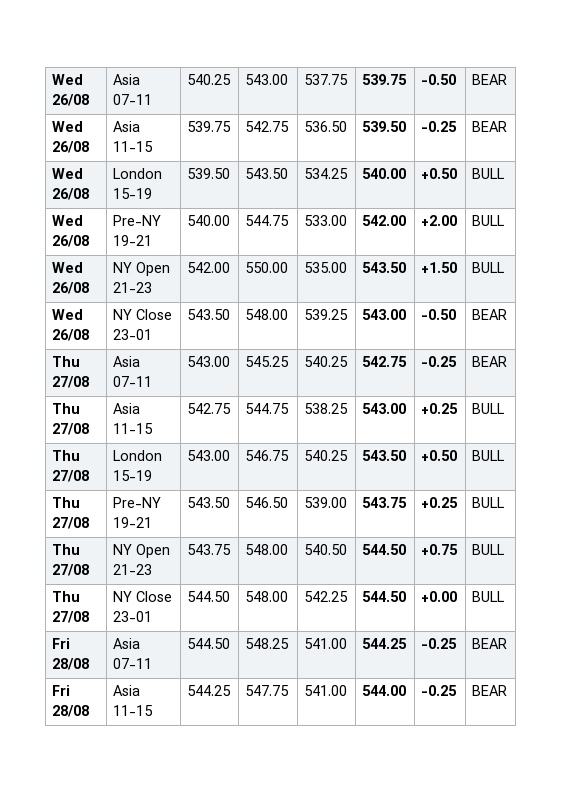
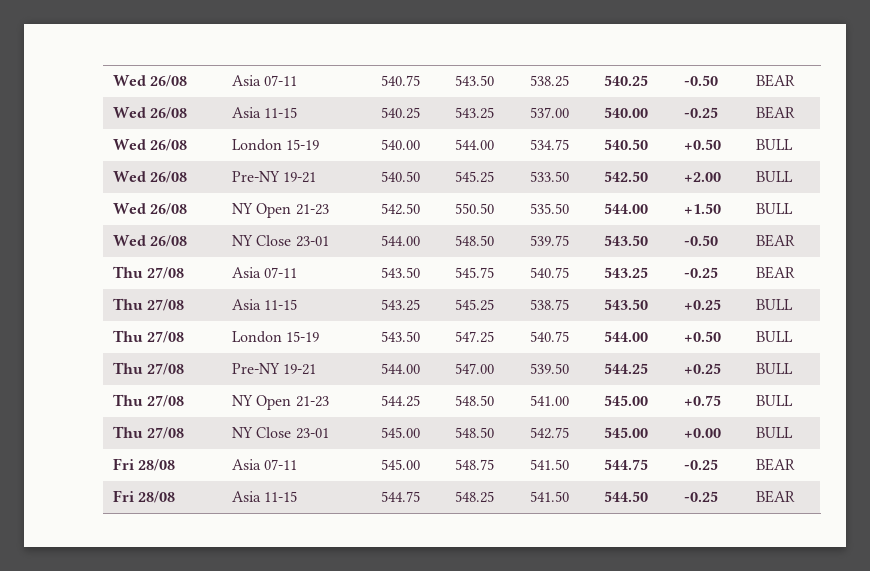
- Wed 26/08 | Asia 07-11 | 540.25 | 543.00 | 537.75 | 539.75 | -0.50 | BEAR
+ Wed 26/08 | Asia 07-11 | 540.75 | 543.50 | 538.25 | 540.25 | -0.50 | BEAR
- Wed 26/08 | Asia 11-15 | 539.75 | 542.75 | 536.50 | 539.50 | -0.25 | BEAR
+ Wed 26/08 | Asia 11-15 | 540.25 | 543.25 | 537.00 | 540.00 | -0.25 | BEAR
- Wed 26/08 | London 15-19 | 539.50 | 543.50 | 534.25 | 540.00 | +0.50 | BULL
+ Wed 26/08 | London 15-19 | 540.00 | 544.00 | 534.75 | 540.50 | +0.50 | BULL
- Wed 26/08 | Pre-NY 19-21 | 540.00 | 544.75 | 533.00 | 542.00 | +2.00 | BULL
+ Wed 26/08 | Pre-NY 19-21 | 540.50 | 545.25 | 533.50 | 542.50 | +2.00 | BULL
- Wed 26/08 | NY Open 21-23 | 542.00 | 550.00 | 535.00 | 543.50 | +1.50 | BULL
+ Wed 26/08 | NY Open 21-23 | 542.50 | 550.50 | 535.50 | 544.00 | +1.50 | BULL
- Wed 26/08 | NY Close 23-01 | 543.50 | 548.00 | 539.25 | 543.00 | -0.50 | BEAR
+ Wed 26/08 | NY Close 23-01 | 544.00 | 548.50 | 539.75 | 543.50 | -0.50 | BEAR
- Thu 27/08 | Asia 07-11 | 543.00 | 545.25 | 540.25 | 542.75 | -0.25 | BEAR
+ Thu 27/08 | Asia 07-11 | 543.50 | 545.75 | 540.75 | 543.25 | -0.25 | BEAR
- Thu 27/08 | Asia 11-15 | 542.75 | 544.75 | 538.25 | 543.00 | +0.25 | BULL
+ Thu 27/08 | Asia 11-15 | 543.25 | 545.25 | 538.75 | 543.50 | +0.25 | BULL
- Thu 27/08 | London 15-19 | 543.00 | 546.75 | 540.25 | 543.50 | +0.50 | BULL
+ Thu 27/08 | London 15-19 | 543.50 | 547.25 | 540.75 | 544.00 | +0.50 | BULL
- Thu 27/08 | Pre-NY 19-21 | 543.50 | 546.50 | 539.00 | 543.75 | +0.25 | BULL
+ Thu 27/08 | Pre-NY 19-21 | 544.00 | 547.00 | 539.50 | 544.25 | +0.25 | BULL
- Thu 27/08 | NY Open 21-23 | 543.75 | 548.00 | 540.50 | 544.50 | +0.75 | BULL
+ Thu 27/08 | NY Open 21-23 | 544.25 | 548.50 | 541.00 | 545.00 | +0.75 | BULL
- Thu 27/08 | NY Close 23-01 | 544.50 | 548.00 | 542.25 | 544.50 | +0.00 | BULL
+ Thu 27/08 | NY Close 23-01 | 545.00 | 548.50 | 542.75 | 545.00 | +0.00 | BULL
- Fri 28/08 | Asia 07-11 | 544.50 | 548.25 | 541.00 | 544.25 | -0.25 | BEAR
+ Fri 28/08 | Asia 07-11 | 545.00 | 548.75 | 541.50 | 544.75 | -0.25 | BEAR
- Fri 28/08 | Asia 11-15 | 544.25 | 547.75 | 541.00 | 544.00 | -0.25 | BEAR
+ Fri 28/08 | Asia 11-15 | 544.75 | 548.25 | 541.50 | 544.50 | -0.25 | BEAR

